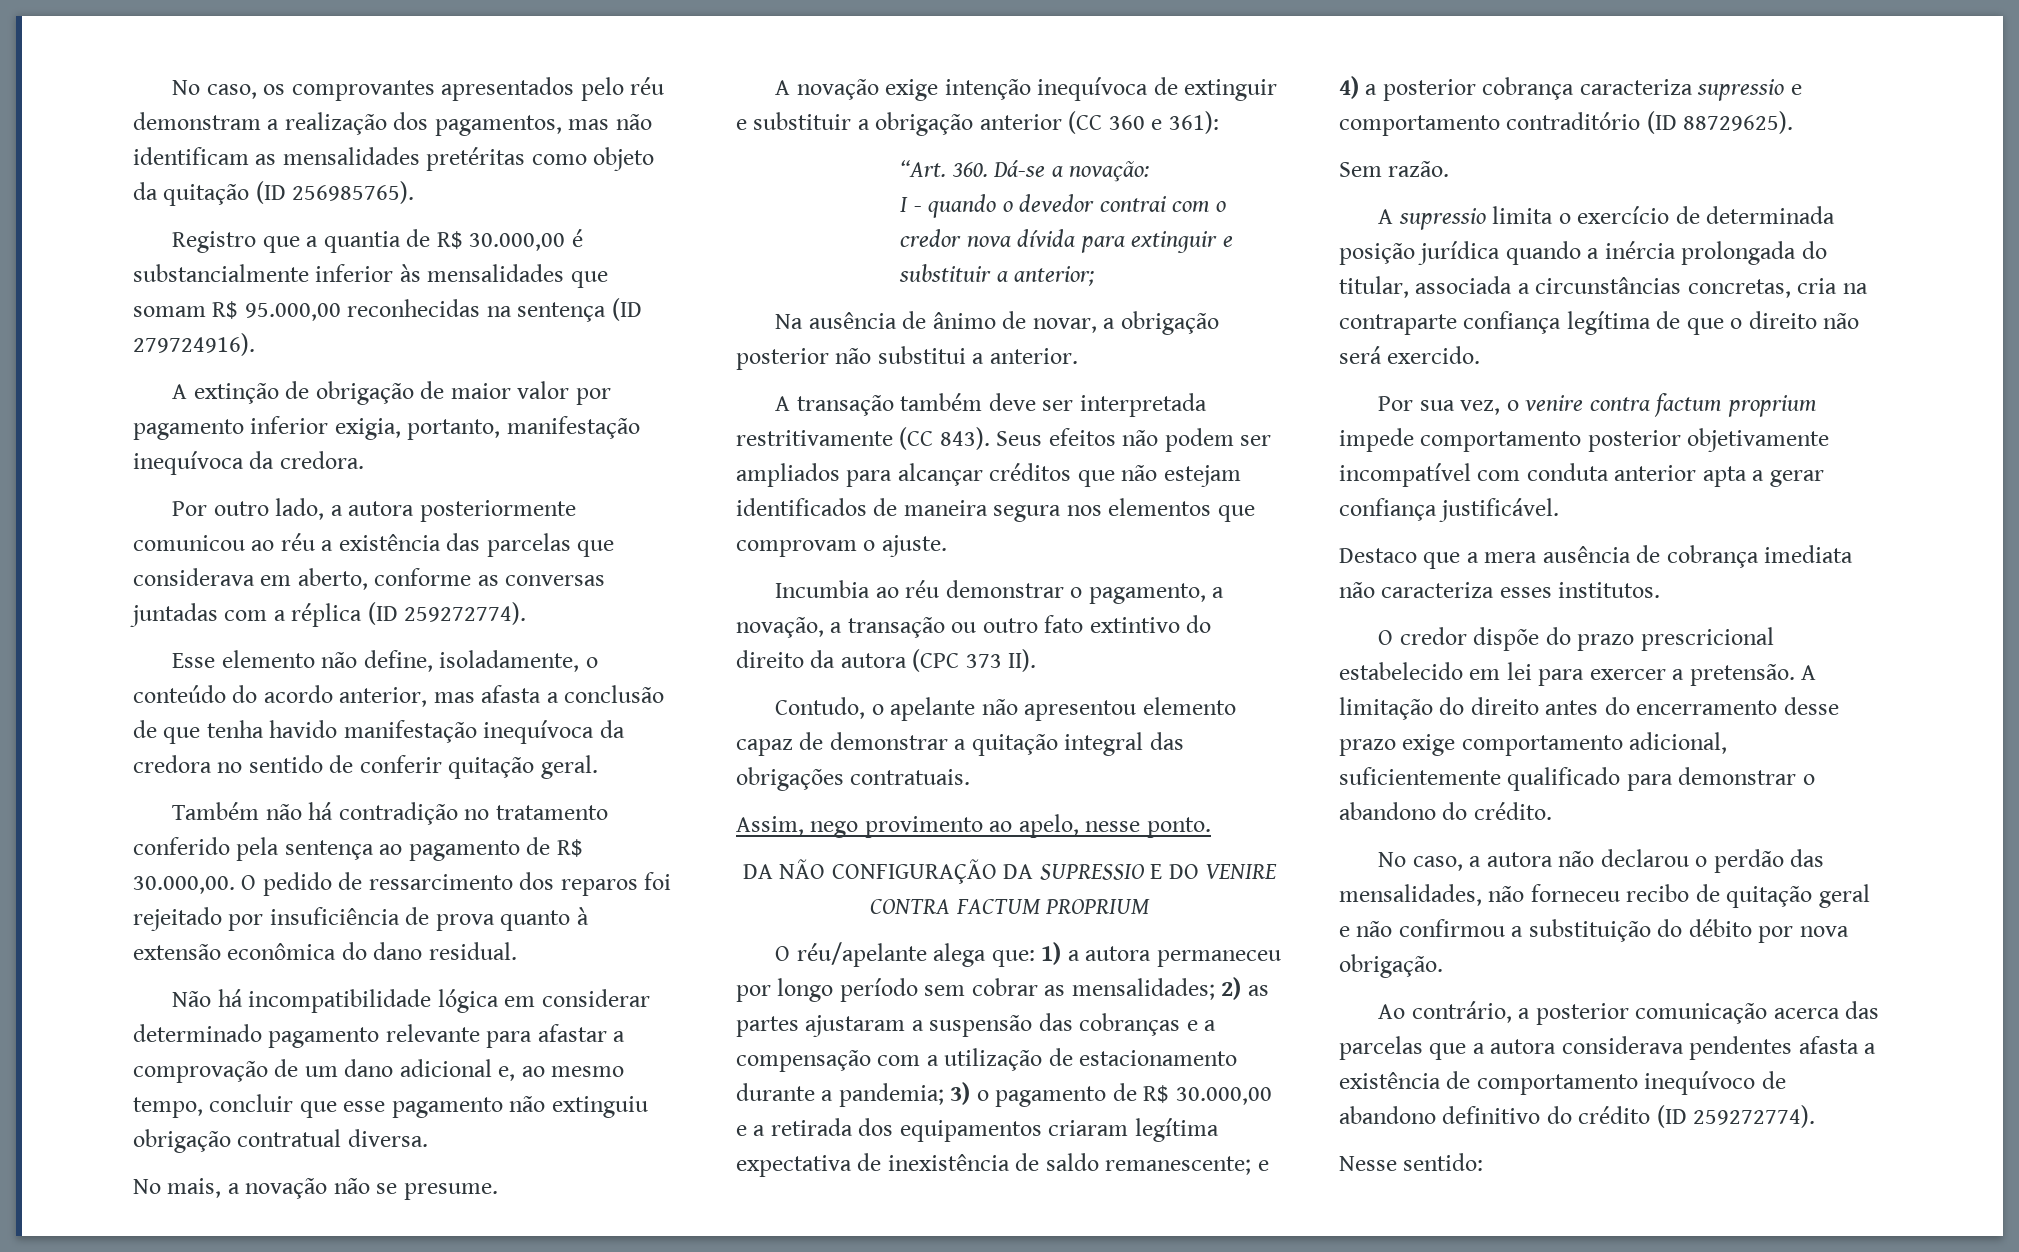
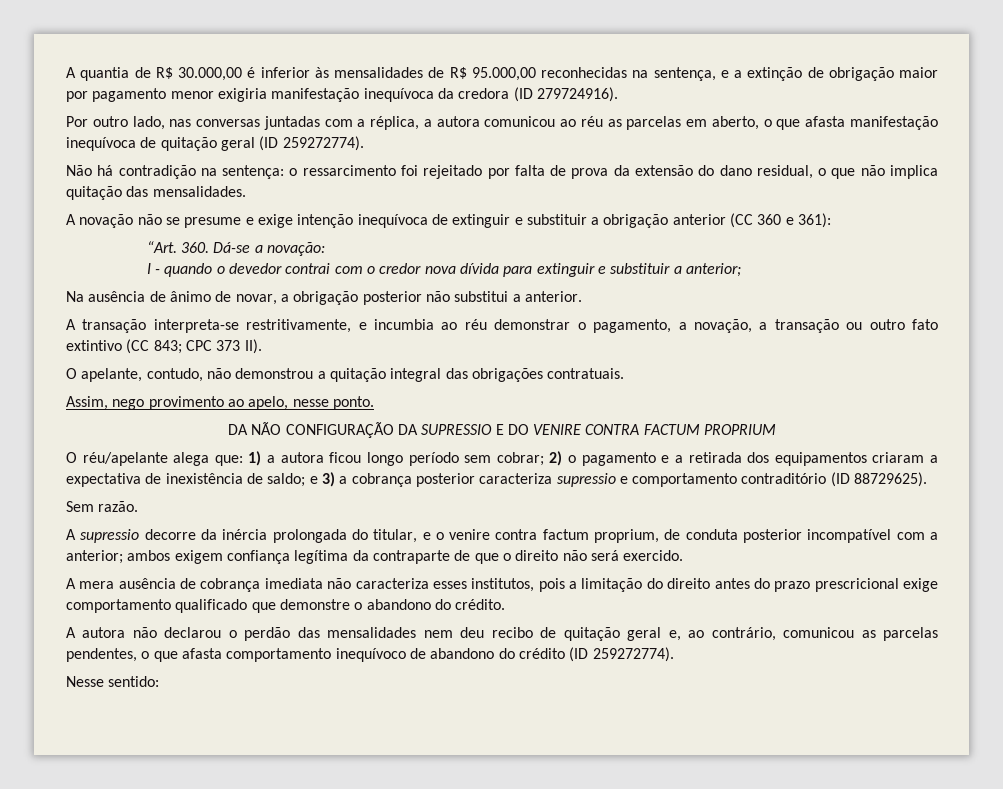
- No caso, os comprovantes apresentados pelo réu demonstram a realização dos pagamentos, mas não identificam as mensalidades pretéritas como objeto da quitação (ID 256985765).
- Registro que a quantia de R$ 30.000,00 é substancialmente inferior às mensalidades que somam R$ 95.000,00 reconhecidas na sentença (ID 279724916).
- A extinção de obrigação de maior valor por pagamento inferior exigia, portanto, manifestação inequívoca da credora.
- Por outro lado, a autora posteriormente comunicou ao réu a existência das parcelas que considerava em aberto, conforme as conversas juntadas com a réplica (ID 259272774).
- Esse elemento não define, isoladamente, o conteúdo do acordo anterior, mas afasta a conclusão de que tenha havido manifestação inequívoca da credora no sentido de conferir quitação geral.
- Também não há contradição no tratamento conferido pela sentença ao pagamento de R$ 30.000,00. O pedido de ressarcimento dos reparos foi rejeitado por insuficiência de prova quanto à extensão econômica do dano residual.
- Não há incompatibilidade lógica em considerar determinado pagamento relevante para afastar a comprovação de um dano adicional e, ao mesmo tempo, concluir que esse pagamento não extinguiu obrigação contratual diversa.
- No mais, a novação não se presume.
- A novação exige intenção inequívoca de extinguir e substituir a obrigação anterior (CC 360 e 361):
+ A quantia de R$ 30.000,00 é inferior às mensalidades de R$ 95.000,00 reconhecidas na sentença, e a extinção de obrigação maior por pagamento menor exigiria manifestação inequívoca da credora (ID 279724916).
+ Por outro lado, nas conversas juntadas com a réplica, a autora comunicou ao réu as parcelas em aberto, o que afasta manifestação inequívoca de quitação geral (ID 259272774).
+ Não há contradição na sentença: o ressarcimento foi rejeitado por falta de prova da extensão do dano residual, o que não implica quitação das mensalidades.
+ A novação não se presume e exige intenção inequívoca de extinguir e substituir a obrigação anterior (CC 360 e 361):
- A transação também deve ser interpretada restritivamente (CC 843). Seus efeitos não podem ser ampliados para alcançar créditos que não estejam identificados de maneira segura nos elementos que comprovam o ajuste.
- Incumbia ao réu demonstrar o pagamento, a novação, a transação ou outro fato extintivo do direito da autora (CPC 373 II).
- Contudo, o apelante não apresentou elemento capaz de demonstrar a quitação integral das obrigações contratuais.
+ A transação interpreta-se restritivamente, e incumbia ao réu demonstrar o pagamento, a novação, a transação ou outro fato extintivo (CC 843; CPC 373 II).
+ O apelante, contudo, não demonstrou a quitação integral das obrigações contratuais.
- O réu/apelante alega que: 1) a autora permaneceu por longo período sem cobrar as mensalidades; 2) as partes ajustaram a suspensão das cobranças e a compensação com a utilização de estacionamento durante a pandemia; 3) o pagamento de R$ 30.000,00 e a retirada dos equipamentos criaram legítima expectativa de inexistência de saldo remanescente; e 4) a posterior cobrança caracteriza supressio e comportamento contraditório (ID 88729625).
+ O réu/apelante alega que: 1) a autora ficou longo período sem cobrar; 2) o pagamento e a retirada dos equipamentos criaram a expectativa de inexistência de saldo; e 3) a cobrança posterior caracteriza supressio e comportamento contraditório (ID 88729625).
- A supressio limita o exercício de determinada posição jurídica quando a inércia prolongada do titular, associada a circunstâncias concretas, cria na contraparte confiança legítima de que o direito não será exercido.
+ A supressio decorre da inércia prolongada do titular, e o venire contra factum proprium, de conduta posterior incompatível com a anterior; ambos exigem confiança legítima da contraparte de que o direito não será exercido.
- Por sua vez, o venire contra factum proprium impede comportamento posterior objetivamente incompatível com conduta anterior apta a gerar confiança justificável.
- Destaco que a mera ausência de cobrança imediata não caracteriza esses institutos.
- O credor dispõe do prazo prescricional estabelecido em lei para exercer a pretensão. A limitação do direito antes do encerramento desse prazo exige comportamento adicional, suficientemente qualificado para demonstrar o abandono do crédito.
+ A mera ausência de cobrança imediata não caracteriza esses institutos, pois a limitação do direito antes do prazo prescricional exige comportamento qualificado que demonstre o abandono do crédito.
- No caso, a autora não declarou o perdão das mensalidades, não forneceu recibo de quitação geral e não confirmou a substituição do débito por nova obrigação.
- Ao contrário, a posterior comunicação acerca das parcelas que a autora considerava pendentes afasta a existência de comportamento inequívoco de abandono definitivo do crédito (ID 259272774).
+ A autora não declarou o perdão das mensalidades nem deu recibo de quitação geral e, ao contrário, comunicou as parcelas pendentes, o que afasta comportamento inequívoco de abandono do crédito (ID 259272774).

